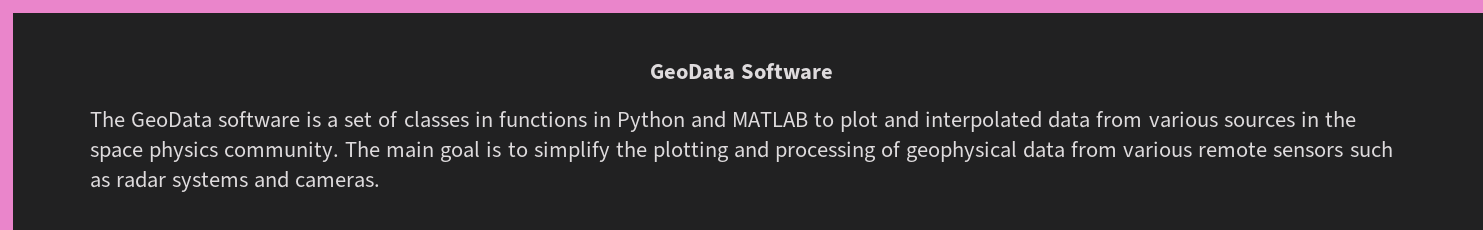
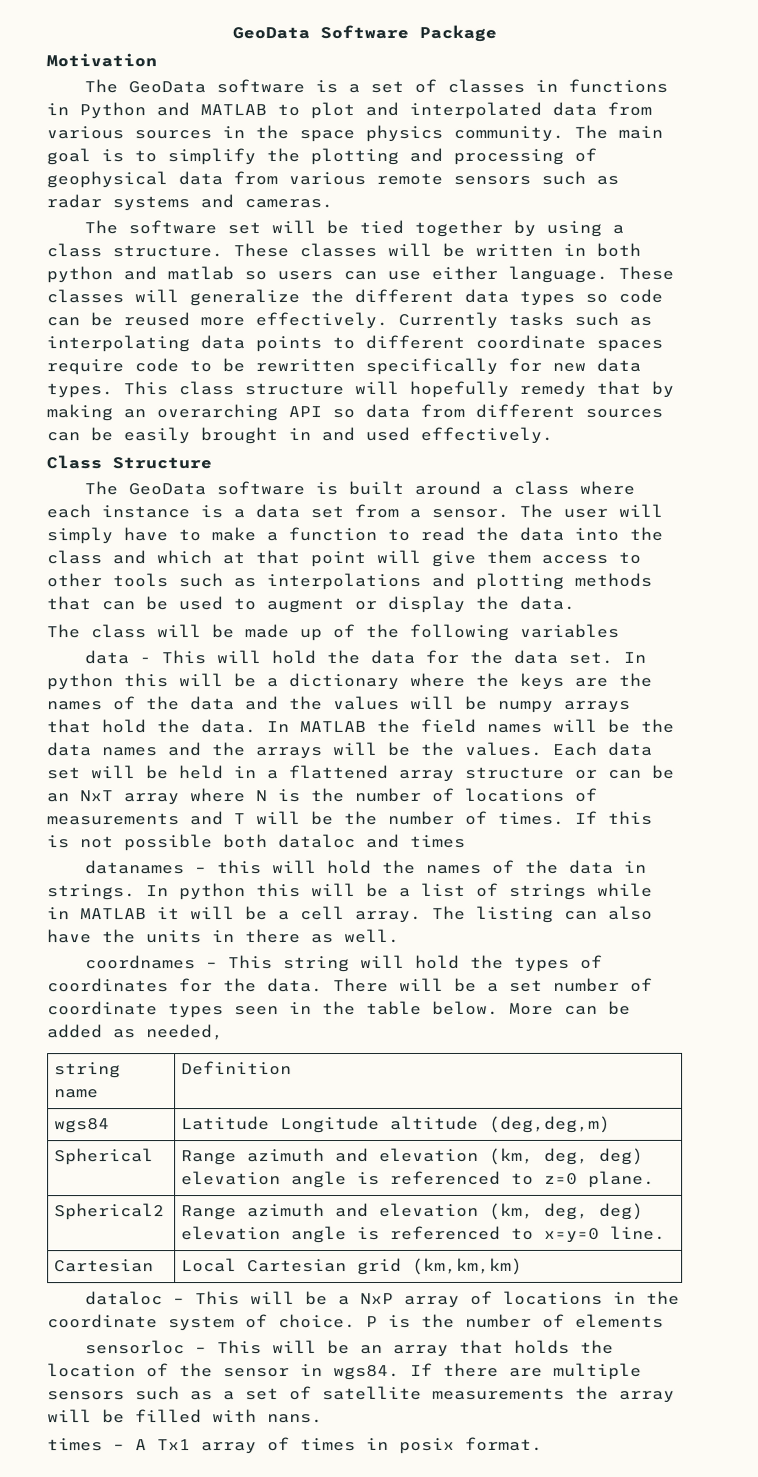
- GeoData Software
+ GeoData Software Package
+ Motivation
+ The software set will be tied together by using a class structure. These classes will be written in both python and matlab so users can use either language. These classes will generalize the different data types so code can be reused more effectively. Currently tasks such as interpolating data points to different coordinate spaces require code to be rewritten specifically for new data types. This class structure will hopefully remedy that by making an overarching API so data from different sources can be easily brought in and used effectively.
+ Class Structure
+ The GeoData software is built around a class where each instance is a data set from a sensor. The user will simply have to make a function to read the data into the class and which at that point will give them access to other tools such as interpolations and plotting methods that can be used to augment or display the data.
+ The class will be made up of the following variables
+ data - This will hold the data for the data set. In python this will be a dictionary where the keys are the names of the data and the values will be numpy arrays that hold the data. In MATLAB the field names will be the data names and the arrays will be the values. Each data set will be held in a flattened array structure or can be an NxT array where N is the number of locations of measurements and T will be the number of times. If this is not possible both dataloc and times
+ datanames – this will hold the names of the data in strings. In python this will be a list of strings while in MATLAB it will be a cell array. The listing can also have the units in there as well.
+ coordnames – This string will hold the types of coordinates for the data. There will be a set number of coordinate types seen in the table below. More can be added as needed,
+ string name | Definition
+ wgs84 | Latitude Longitude altitude (deg,deg,m)
+ Spherical | Range azimuth and elevation (km, deg, deg) elevation angle is referenced to z=0 plane.
+ Spherical2 | Range azimuth and elevation (km, deg, deg) elevation angle is referenced to x=y=0 line.
+ Cartesian | Local Cartesian grid (km,km,km)
+ dataloc – This will be a NxP array of locations in the coordinate system of choice. P is the number of elements
+ sensorloc – This will be an array that holds the location of the sensor in wgs84. If there are multiple sensors such as a set of satellite measurements the array will be filled with nans.
+ times – A Tx1 array of times in posix format.

